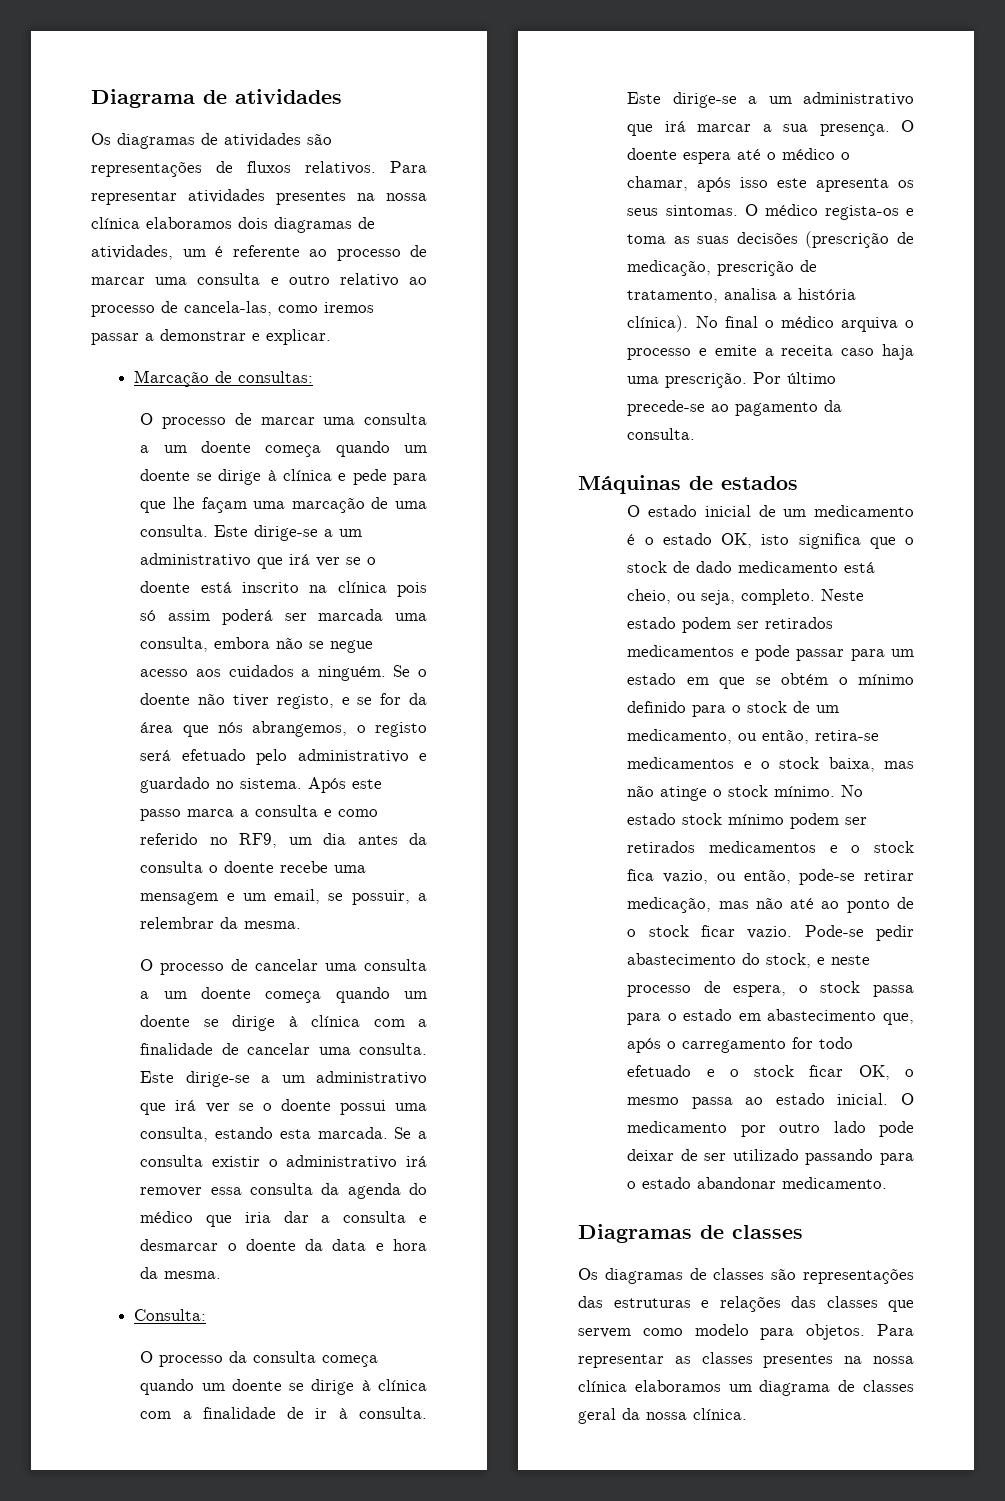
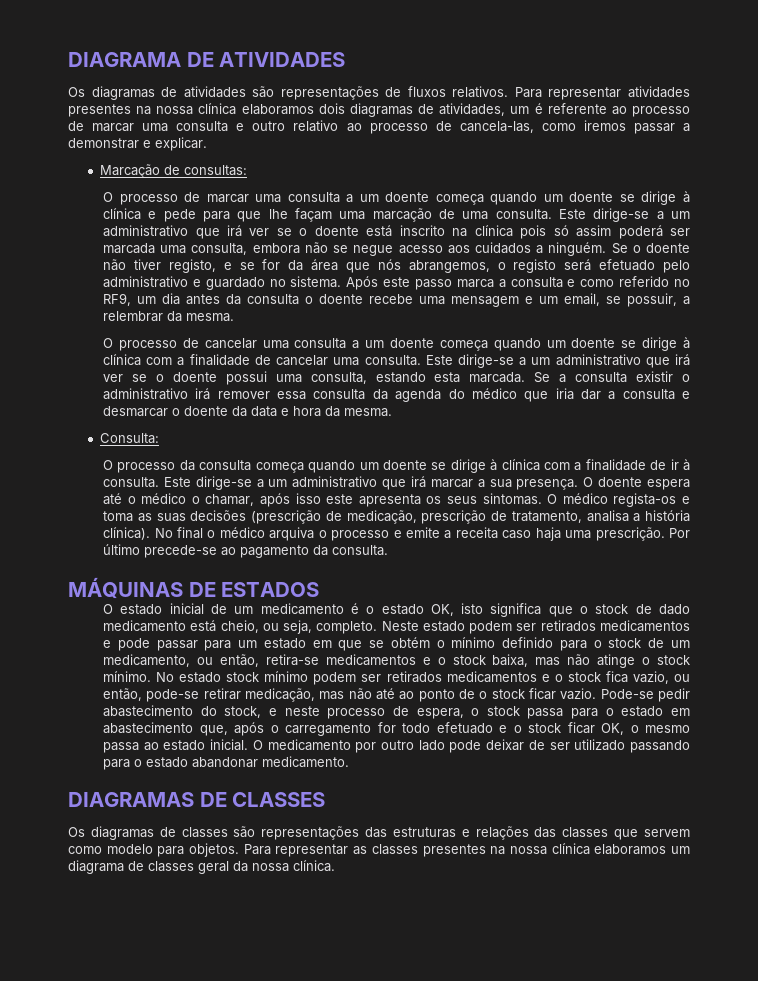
- Diagrama de atividades
+ DIAGRAMA DE ATIVIDADES
- Máquinas de estados
+ MÁQUINAS DE ESTADOS
- Diagramas de classes
+ DIAGRAMAS DE CLASSES

